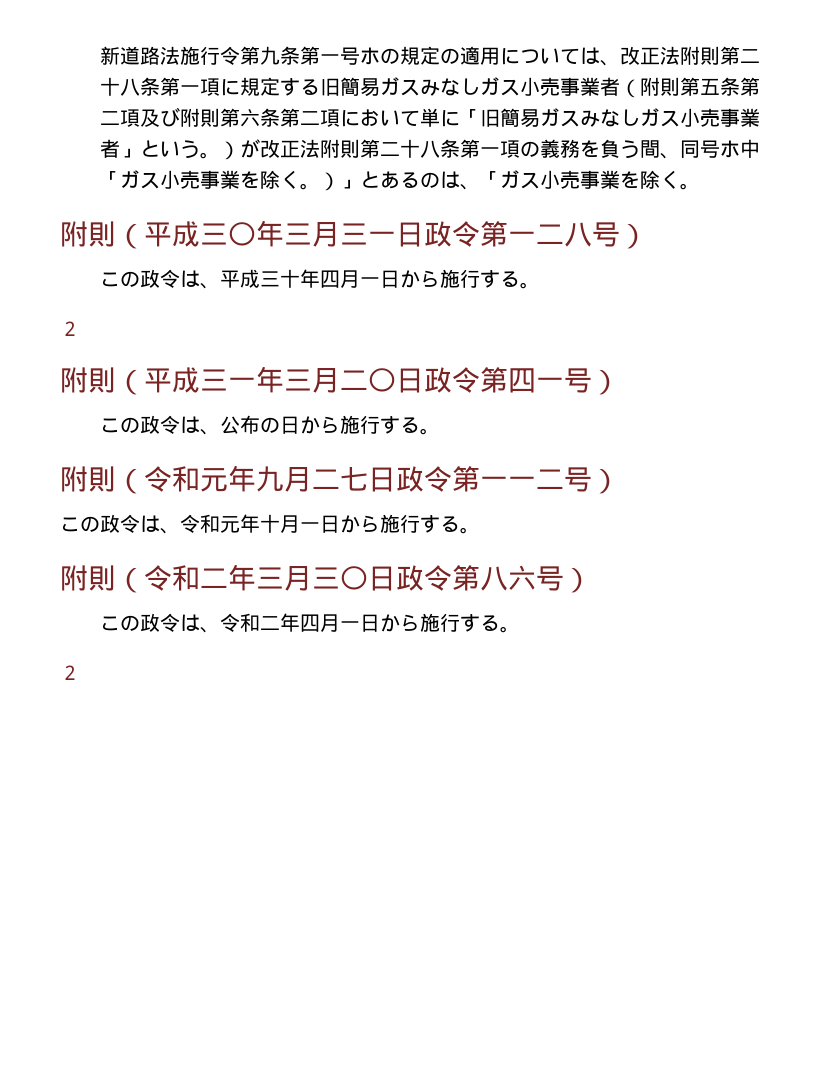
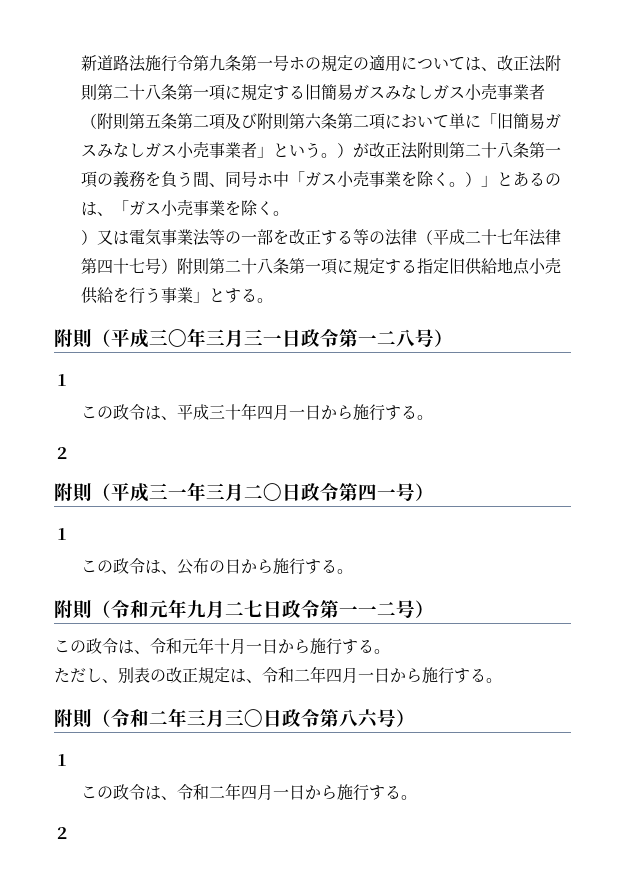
+ ）又は電気事業法等の一部を改正する等の法律（平成二十七年法律第四十七号）附則第二十八条第一項に規定する指定旧供給地点小売供給を行う事業」とする。
  附則（平成三〇年三月三一日政令第一二八号）
+ １
  附則（平成三一年三月二〇日政令第四一号）
+ １
+ ただし、別表の改正規定は、令和二年四月一日から施行する。
  附則（令和二年三月三〇日政令第八六号）
+ １

